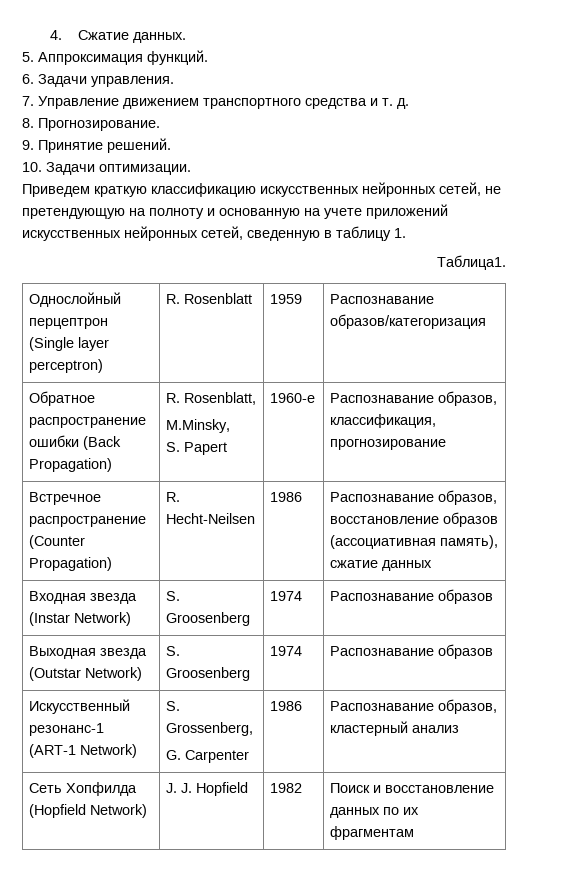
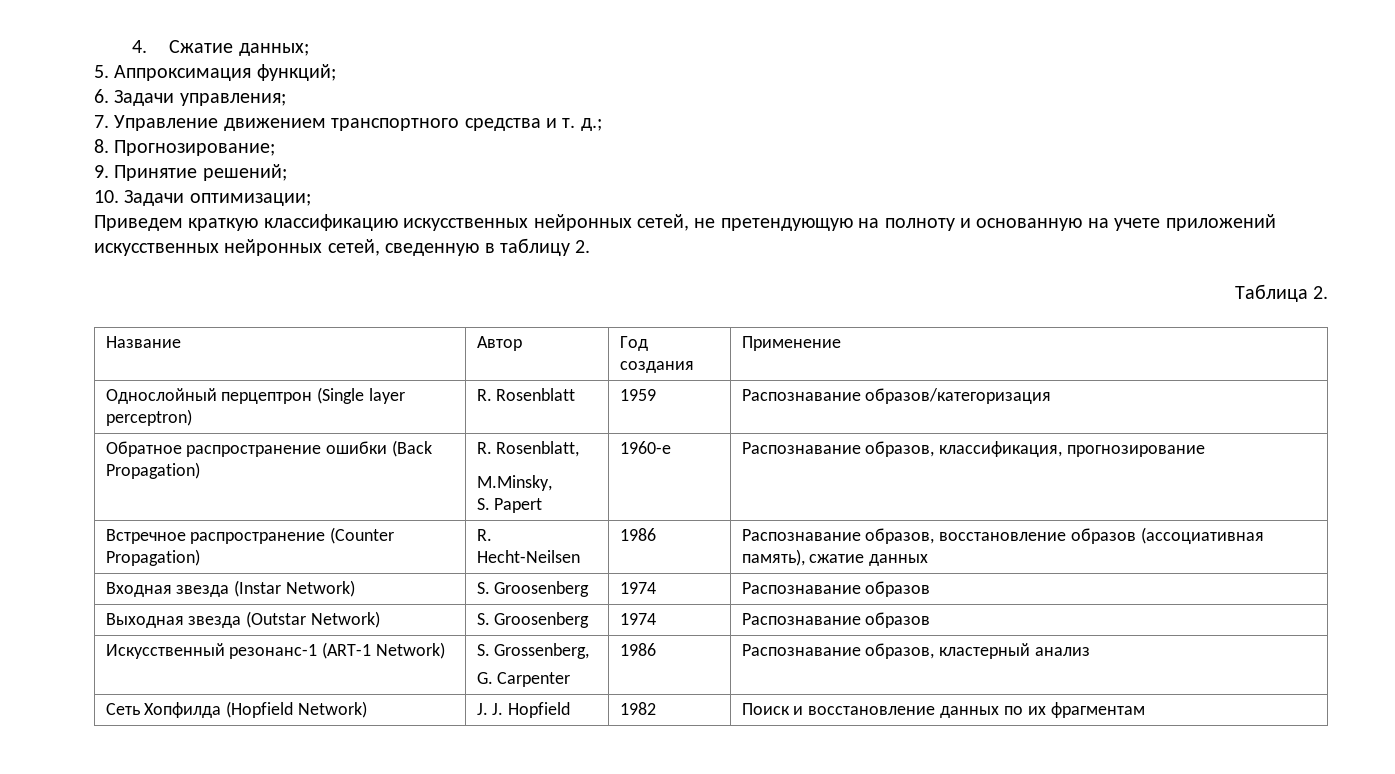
- 4. Сжатие данных.
+ 4. Сжатие данных;
- 5. Аппроксимация функций.
+ 5. Аппроксимация функций;
- 6. Задачи управления.
+ 6. Задачи управления;
- 7. Управление движением транспортного средства и т. д.
+ 7. Управление движением транспортного средства и т. д.;
- 8. Прогнозирование.
+ 8. Прогнозирование;
- 9. Принятие решений.
+ 9. Принятие решений;
- 10. Задачи оптимизации.
+ 10. Задачи оптимизации;
- Приведем краткую классификацию искусственных нейронных сетей, не претендующую на полноту и основанную на учете приложений искусственных нейронных сетей, сведенную в таблицу 1.
- Таблица1.
+ Приведем краткую классификацию искусственных нейронных сетей, не претендующую на полноту и основанную на учете приложений искусственных нейронных сетей, сведенную в таблицу 2.
+ Таблица 2.
+ Название | Автор | Год создания | Применение

